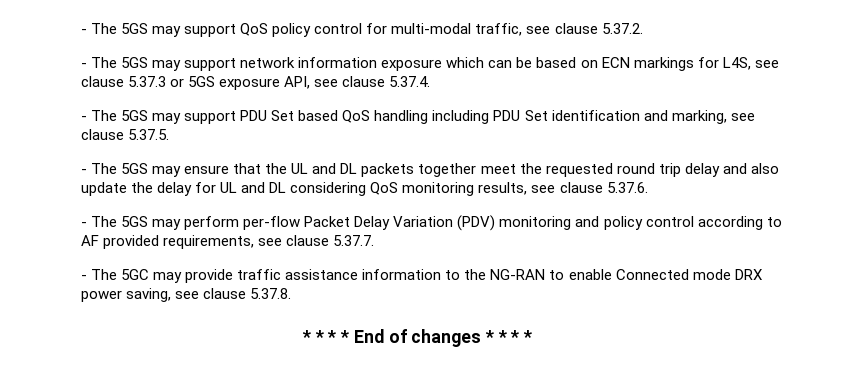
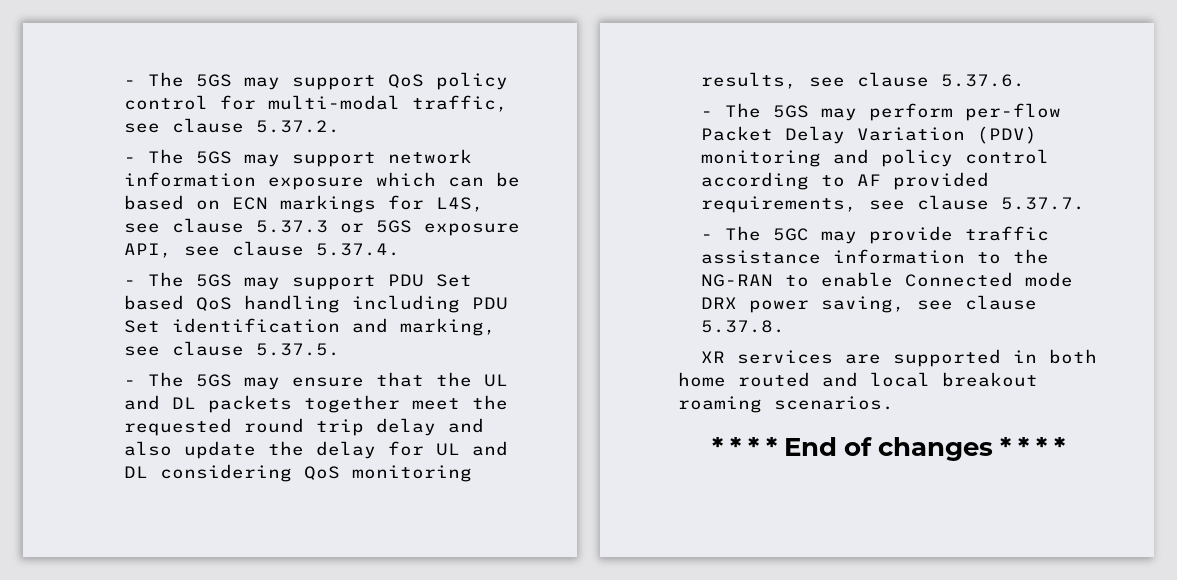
+ XR services are supported in both home routed and local breakout roaming scenarios.

